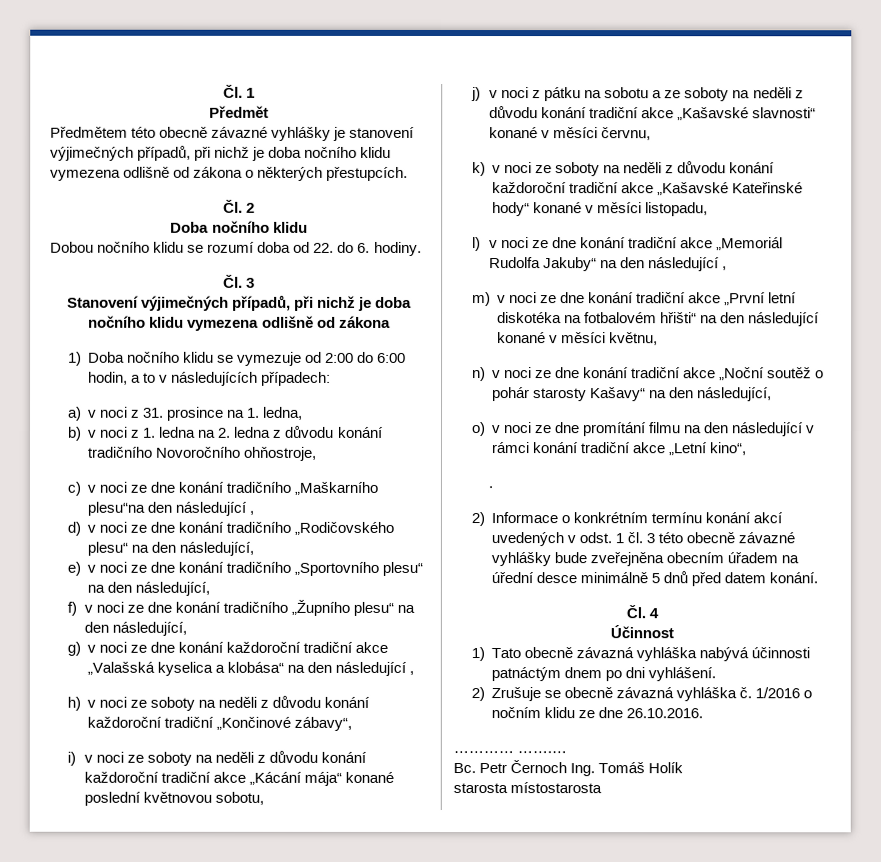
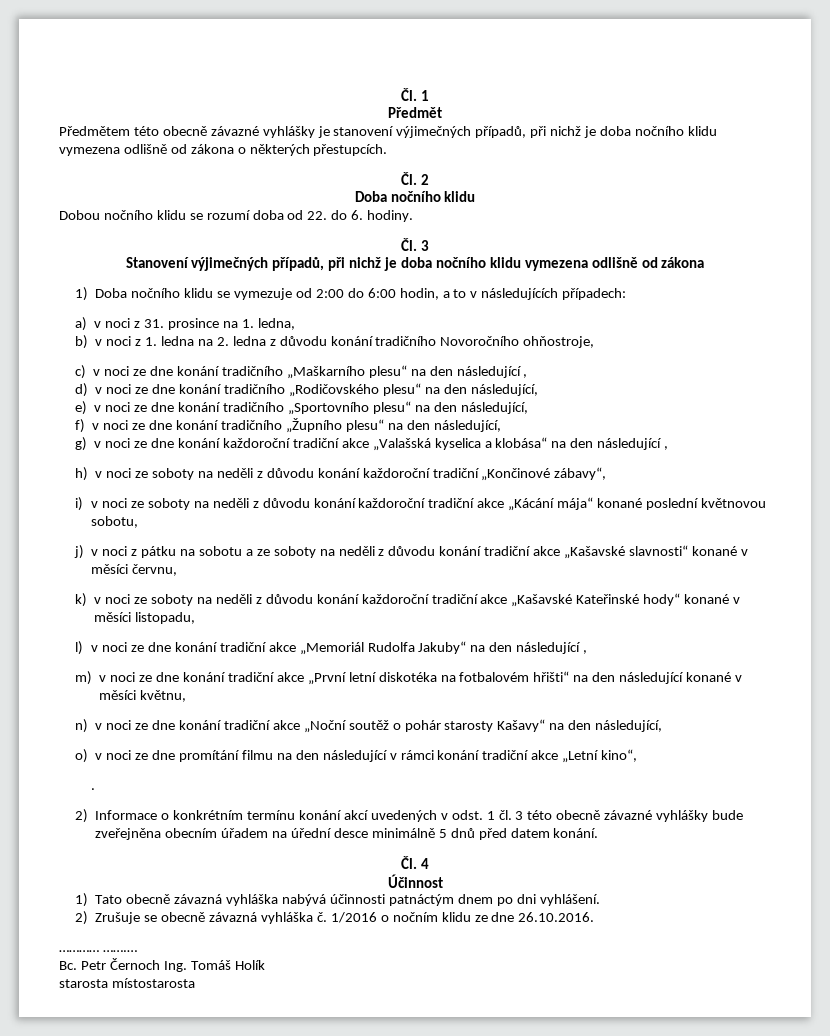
- c) v noci ze dne konání tradičního „Maškarního plesu“na den následující ,
+ c) v noci ze dne konání tradičního „Maškarního plesu“ na den následující ,

